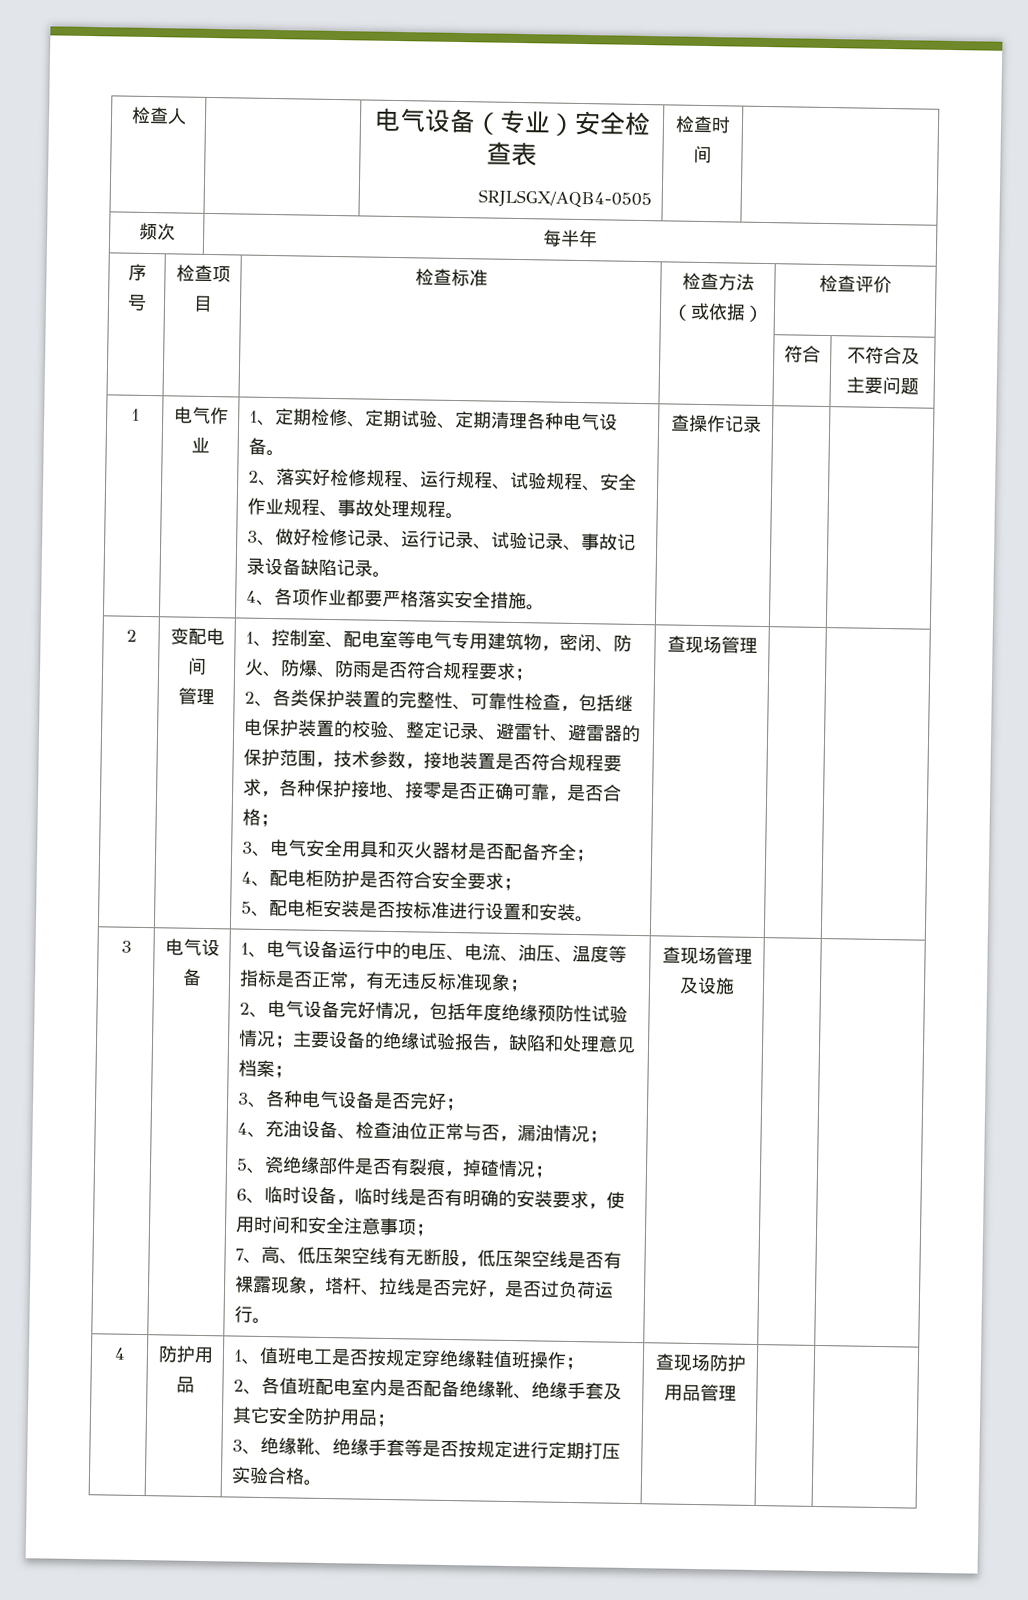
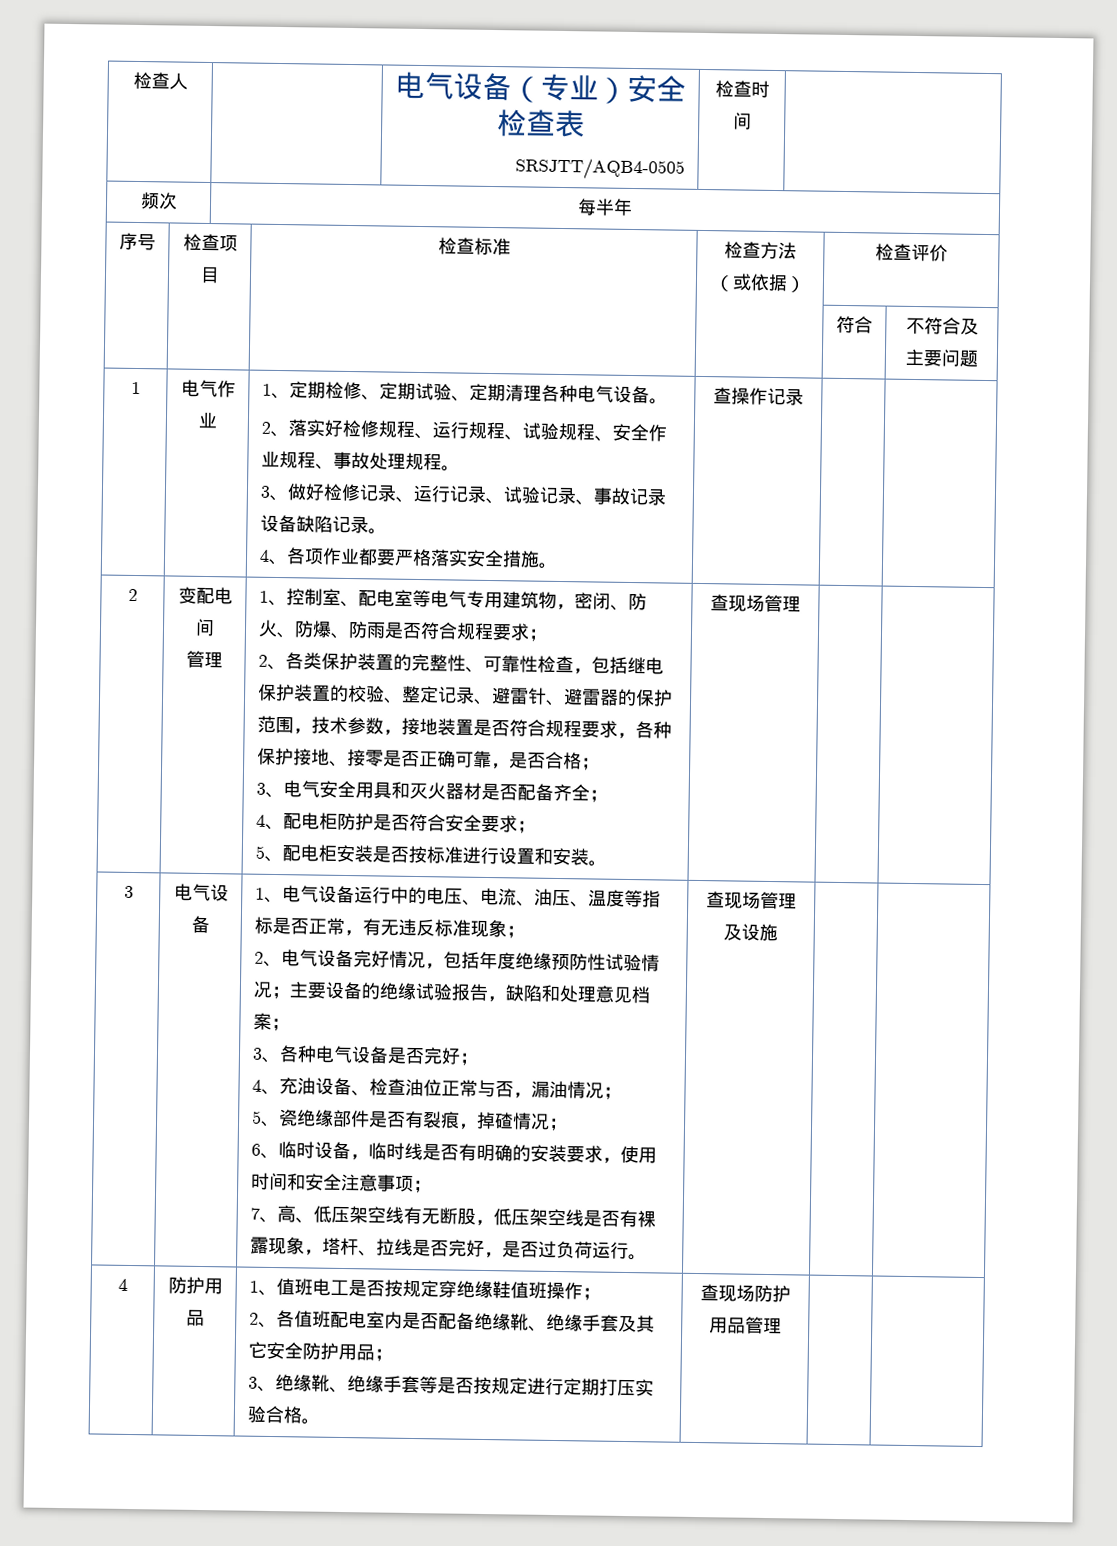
  检查人 | | 电气设备（专业）安全检查表
- SRJLSGX/AQB4-0505 | 检查时间 |
+ SRSJTT/AQB4-0505 | 检查时间 |

